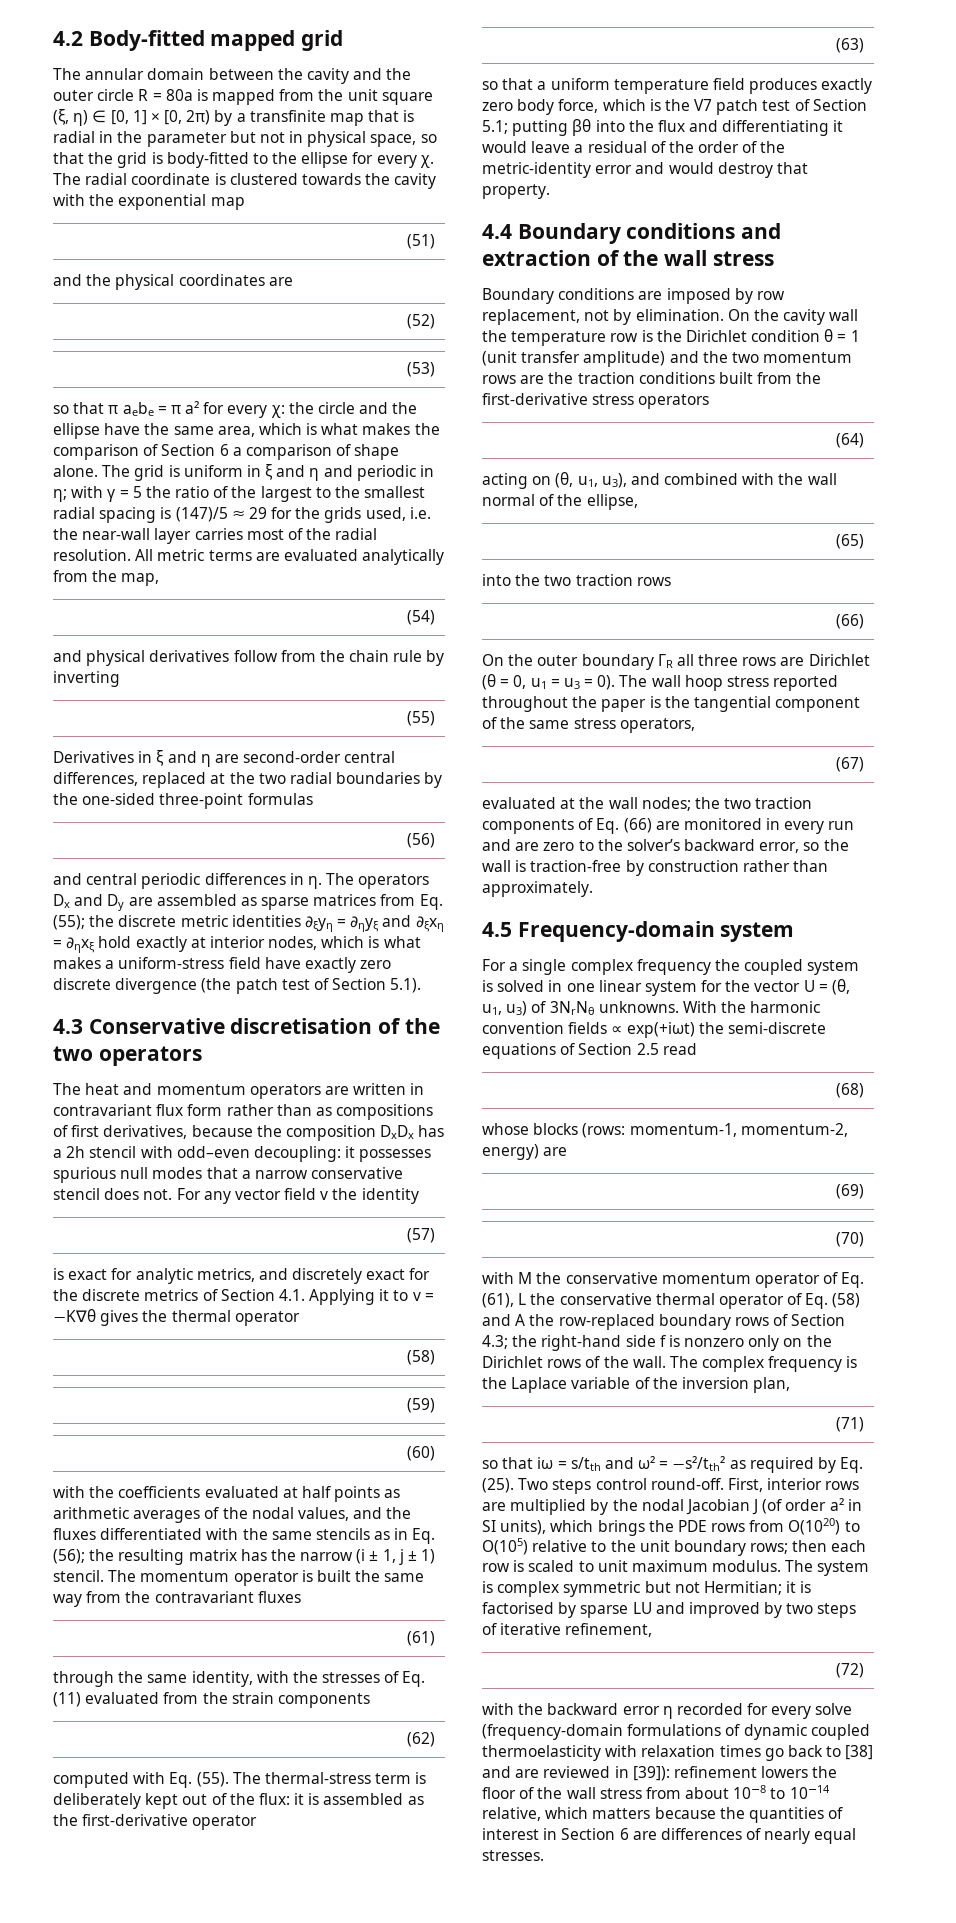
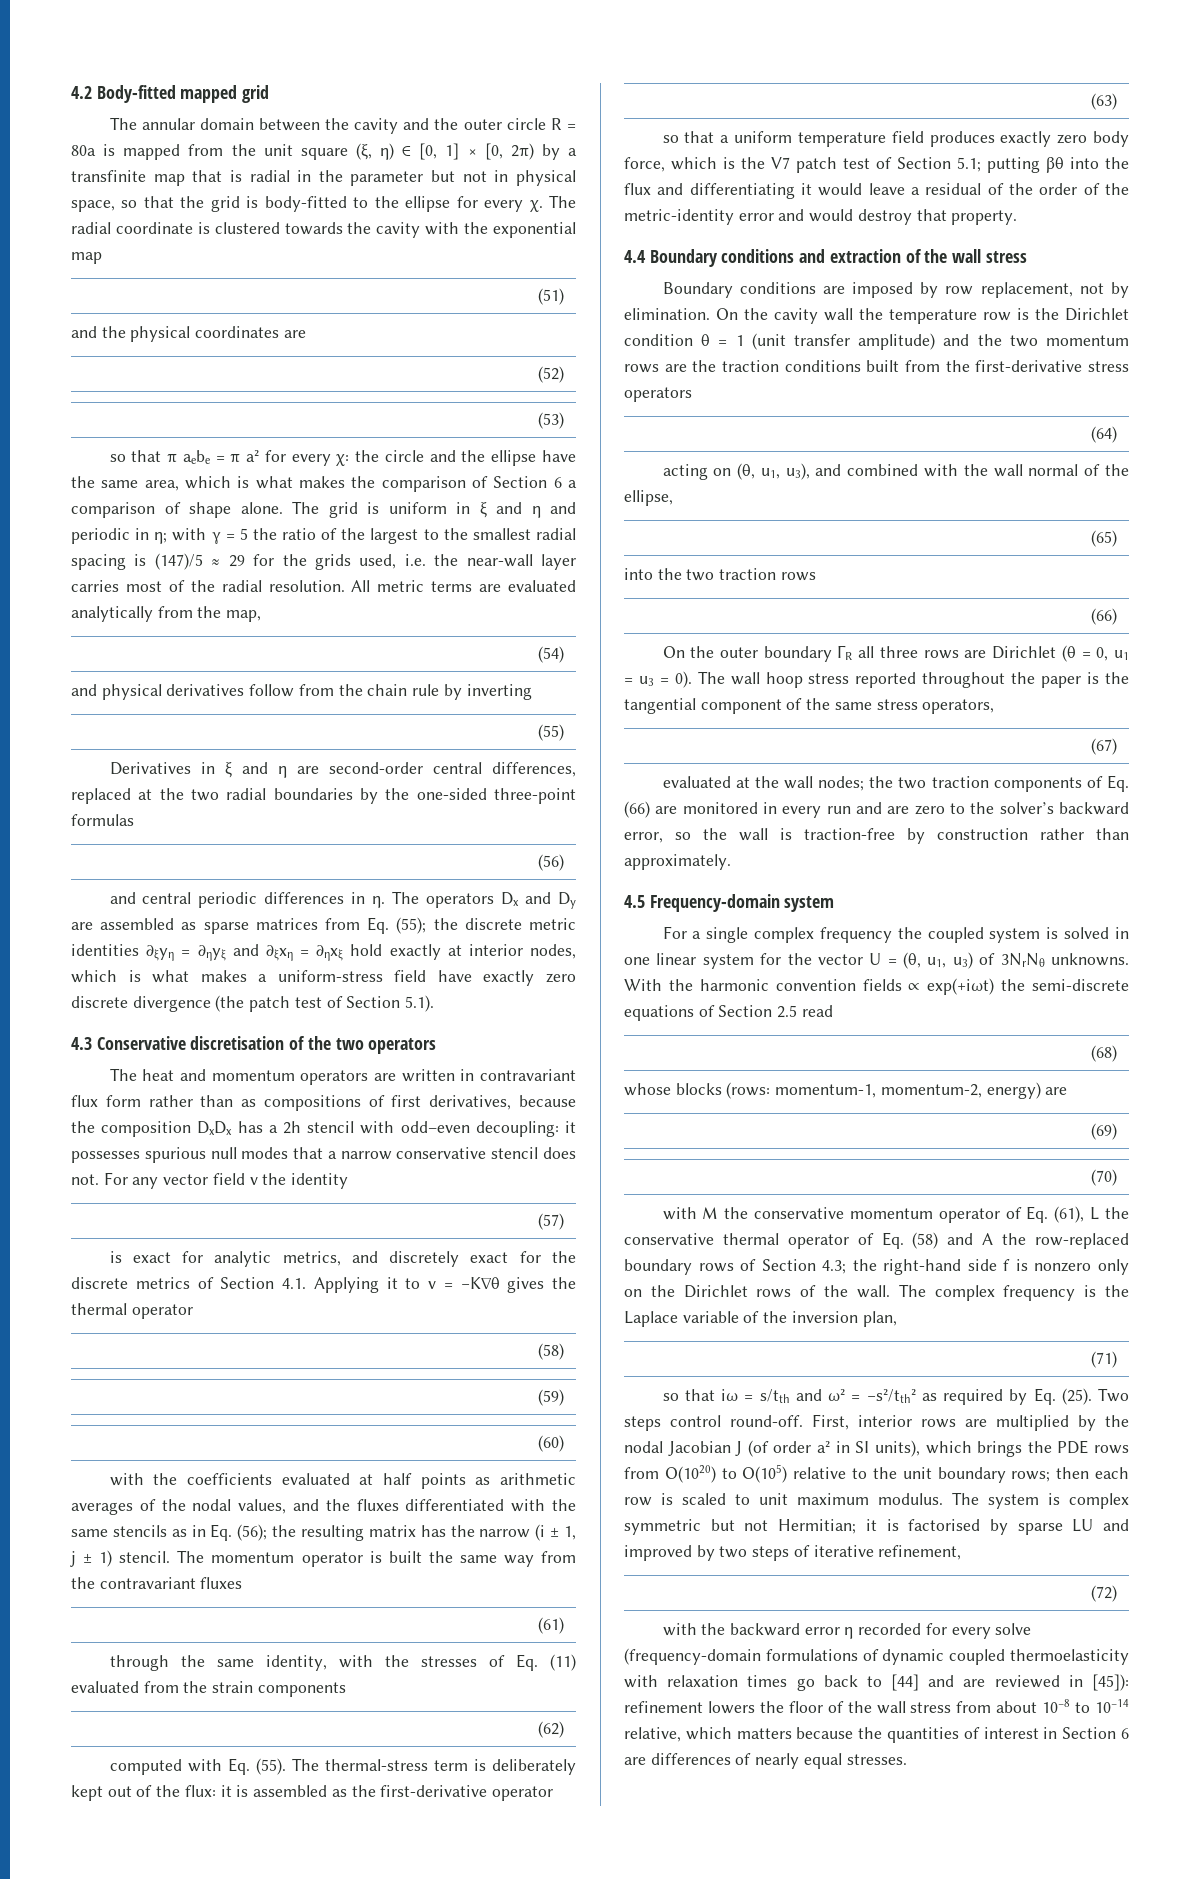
- with the backward error η recorded for every solve (frequency-domain formulations of dynamic coupled thermoelasticity with relaxation times go back to [38] and are reviewed in [39]): refinement lowers the floor of the wall stress from about 10−8 to 10−14 relative, which matters because the quantities of interest in Section 6 are differences of nearly equal stresses.
+ with the backward error η recorded for every solve (frequency-domain formulations of dynamic coupled thermoelasticity with relaxation times go back to [44] and are reviewed in [45]): refinement lowers the floor of the wall stress from about 10−8 to 10−14 relative, which matters because the quantities of interest in Section 6 are differences of nearly equal stresses.

